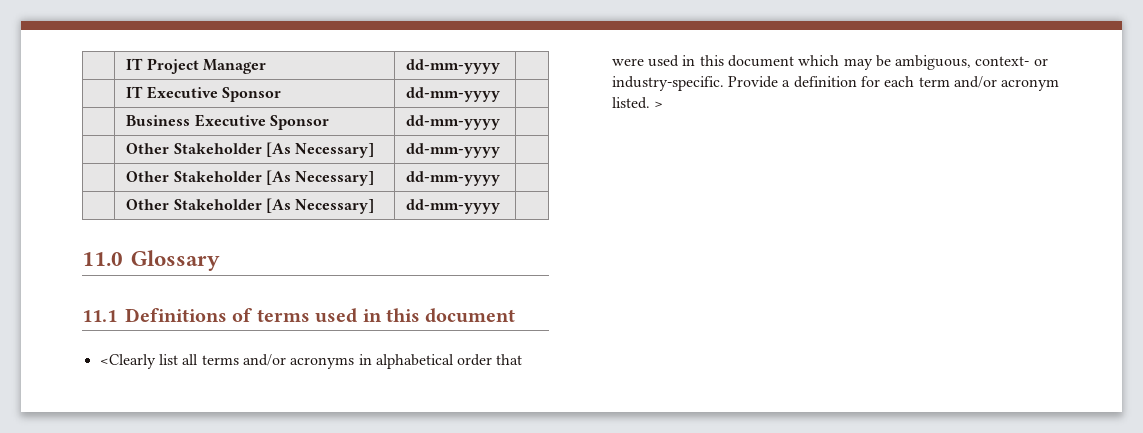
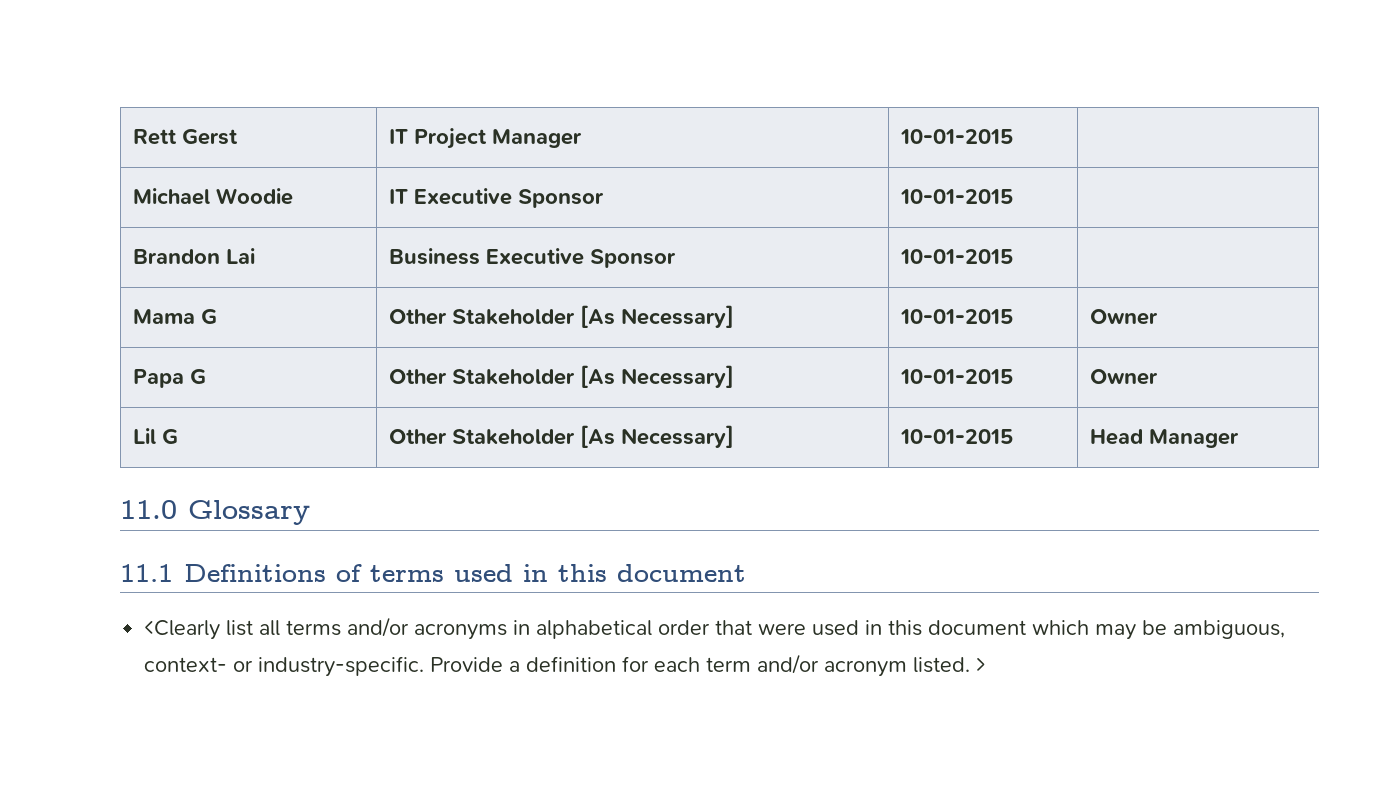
- | IT Project Manager | dd-mm-yyyy |
- | IT Executive Sponsor | dd-mm-yyyy |
- | Business Executive Sponsor | dd-mm-yyyy |
- | Other Stakeholder [As Necessary] | dd-mm-yyyy |
- | Other Stakeholder [As Necessary] | dd-mm-yyyy |
- | Other Stakeholder [As Necessary] | dd-mm-yyyy |
+ Rett Gerst | IT Project Manager | 10-01-2015 |
+ Michael Woodie | IT Executive Sponsor | 10-01-2015 |
+ Brandon Lai | Business Executive Sponsor | 10-01-2015 |
+ Mama G | Other Stakeholder [As Necessary] | 10-01-2015 | Owner
+ Papa G | Other Stakeholder [As Necessary] | 10-01-2015 | Owner
+ Lil G | Other Stakeholder [As Necessary] | 10-01-2015 | Head Manager

